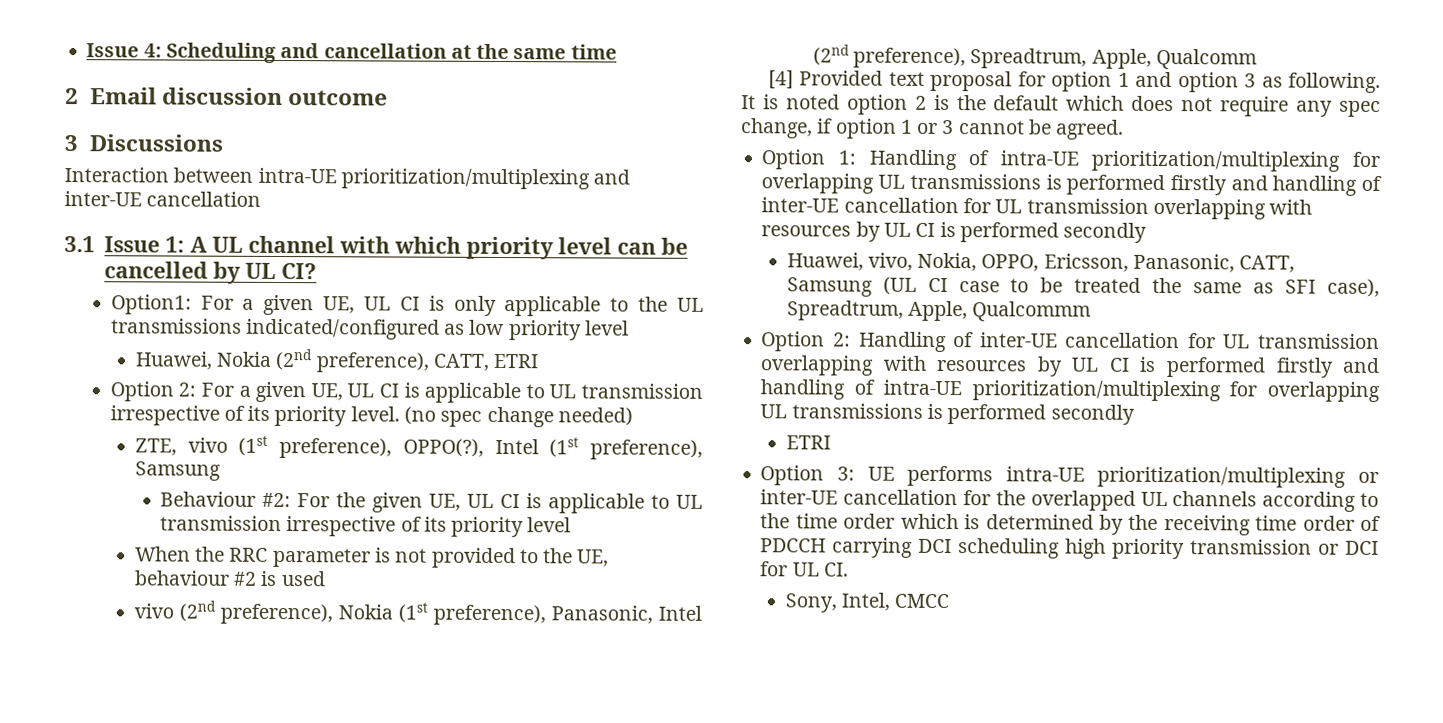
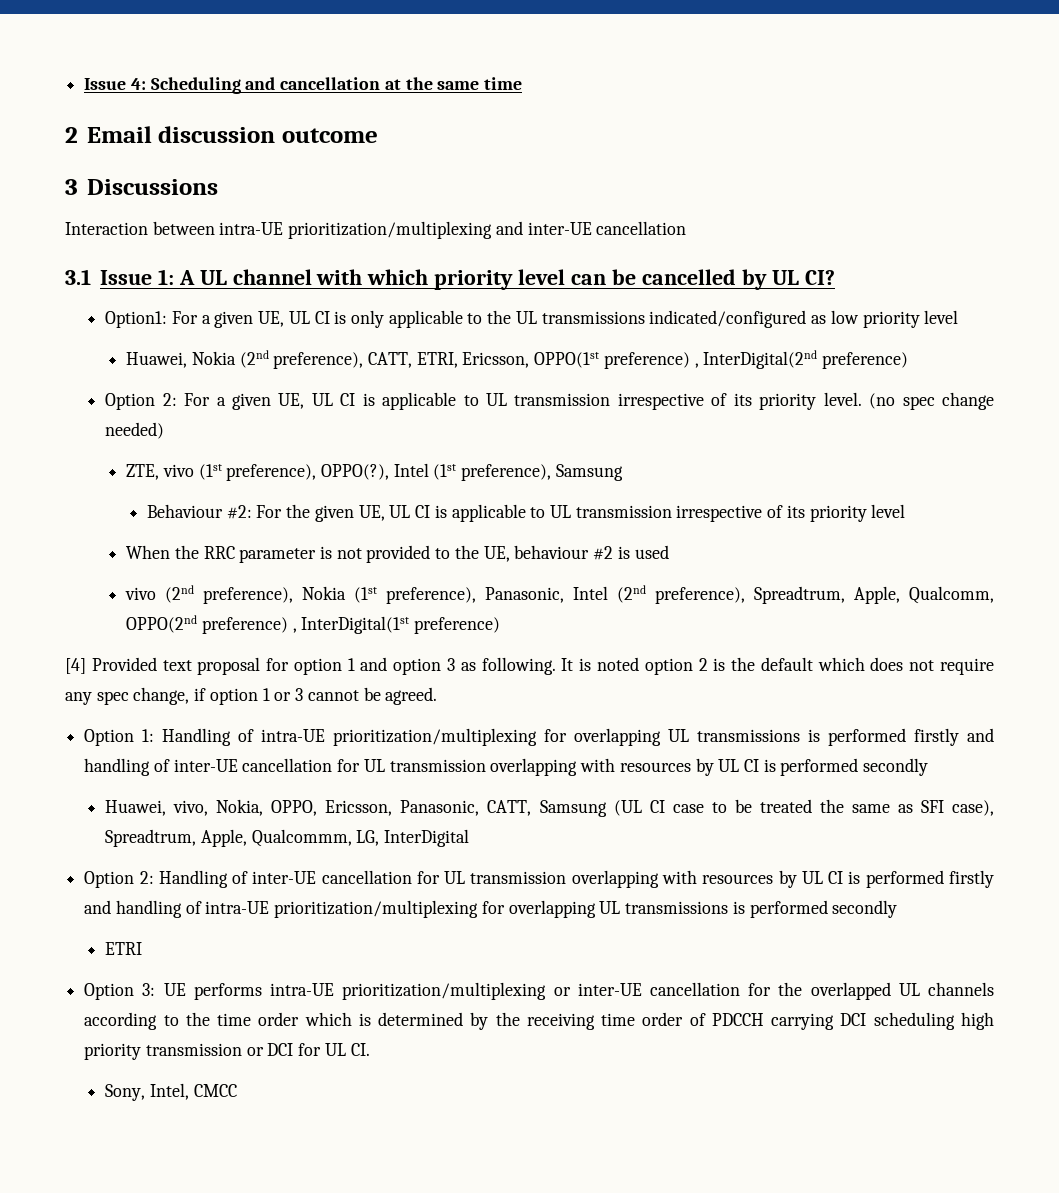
- Huawei, Nokia (2nd preference), CATT, ETRI
+ Huawei, Nokia (2nd preference), CATT, ETRI, Ericsson, OPPO(1st preference) , InterDigital(2nd preference)
- vivo (2nd preference), Nokia (1st preference), Panasonic, Intel (2nd preference), Spreadtrum, Apple, Qualcomm
+ vivo (2nd preference), Nokia (1st preference), Panasonic, Intel (2nd preference), Spreadtrum, Apple, Qualcomm, OPPO(2nd preference) , InterDigital(1st preference)
- Huawei, vivo, Nokia, OPPO, Ericsson, Panasonic, CATT, Samsung (UL CI case to be treated the same as SFI case), Spreadtrum, Apple, Qualcommm
+ Huawei, vivo, Nokia, OPPO, Ericsson, Panasonic, CATT, Samsung (UL CI case to be treated the same as SFI case), Spreadtrum, Apple, Qualcommm, LG, InterDigital

